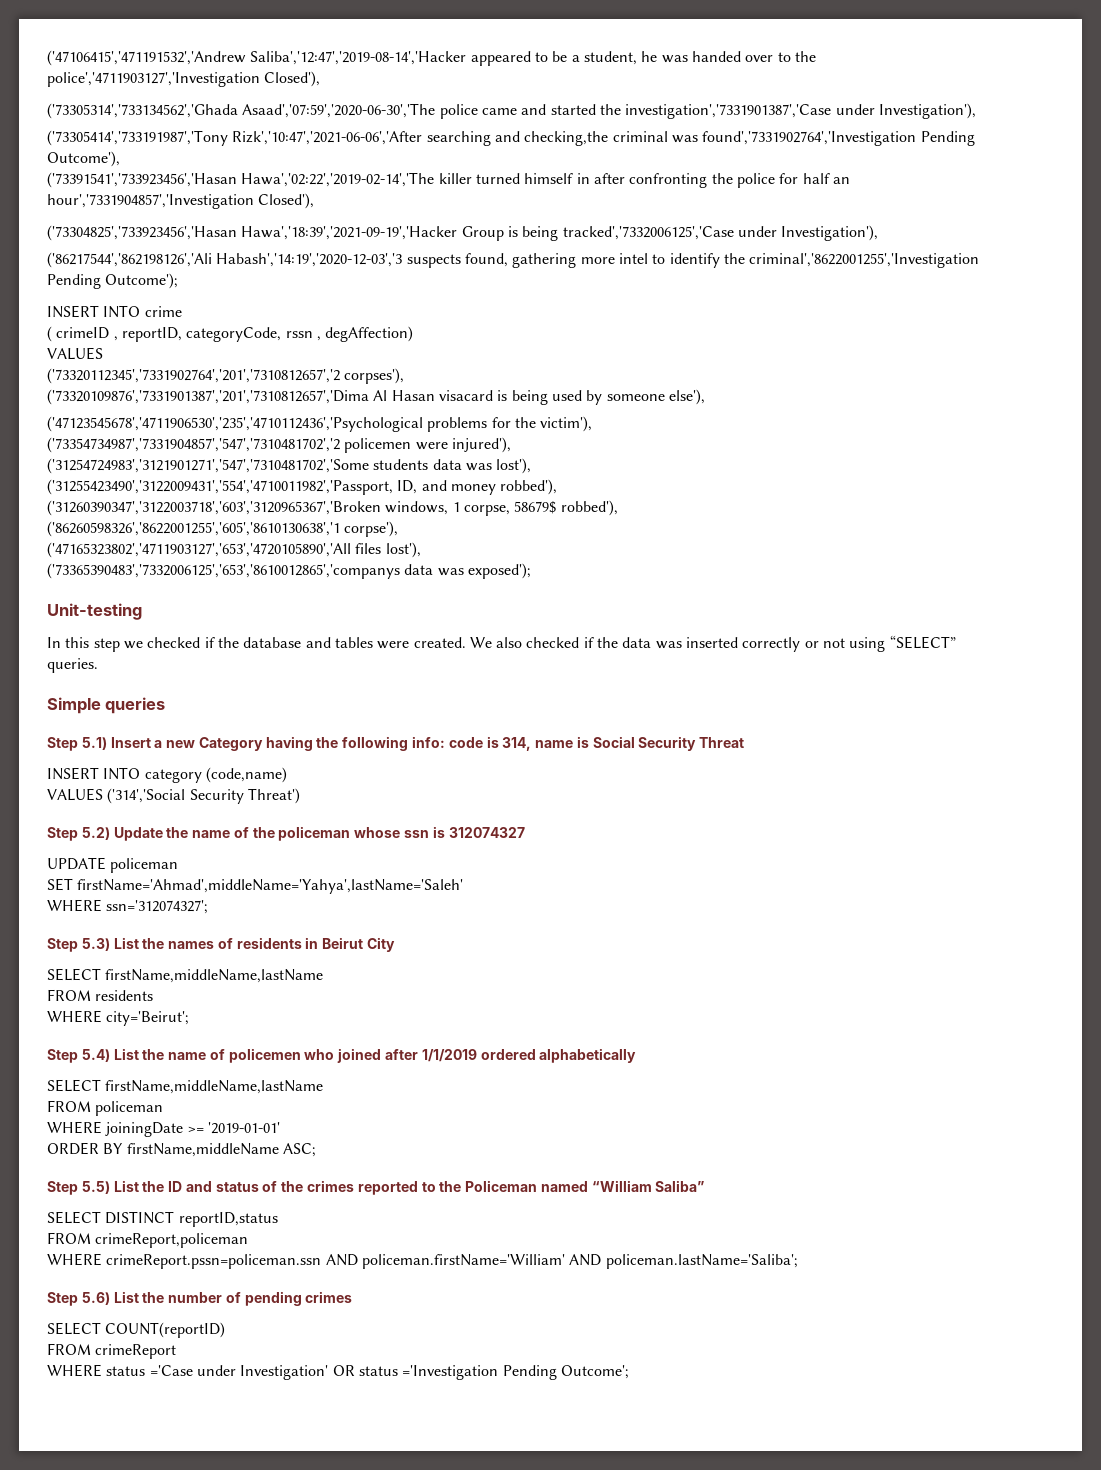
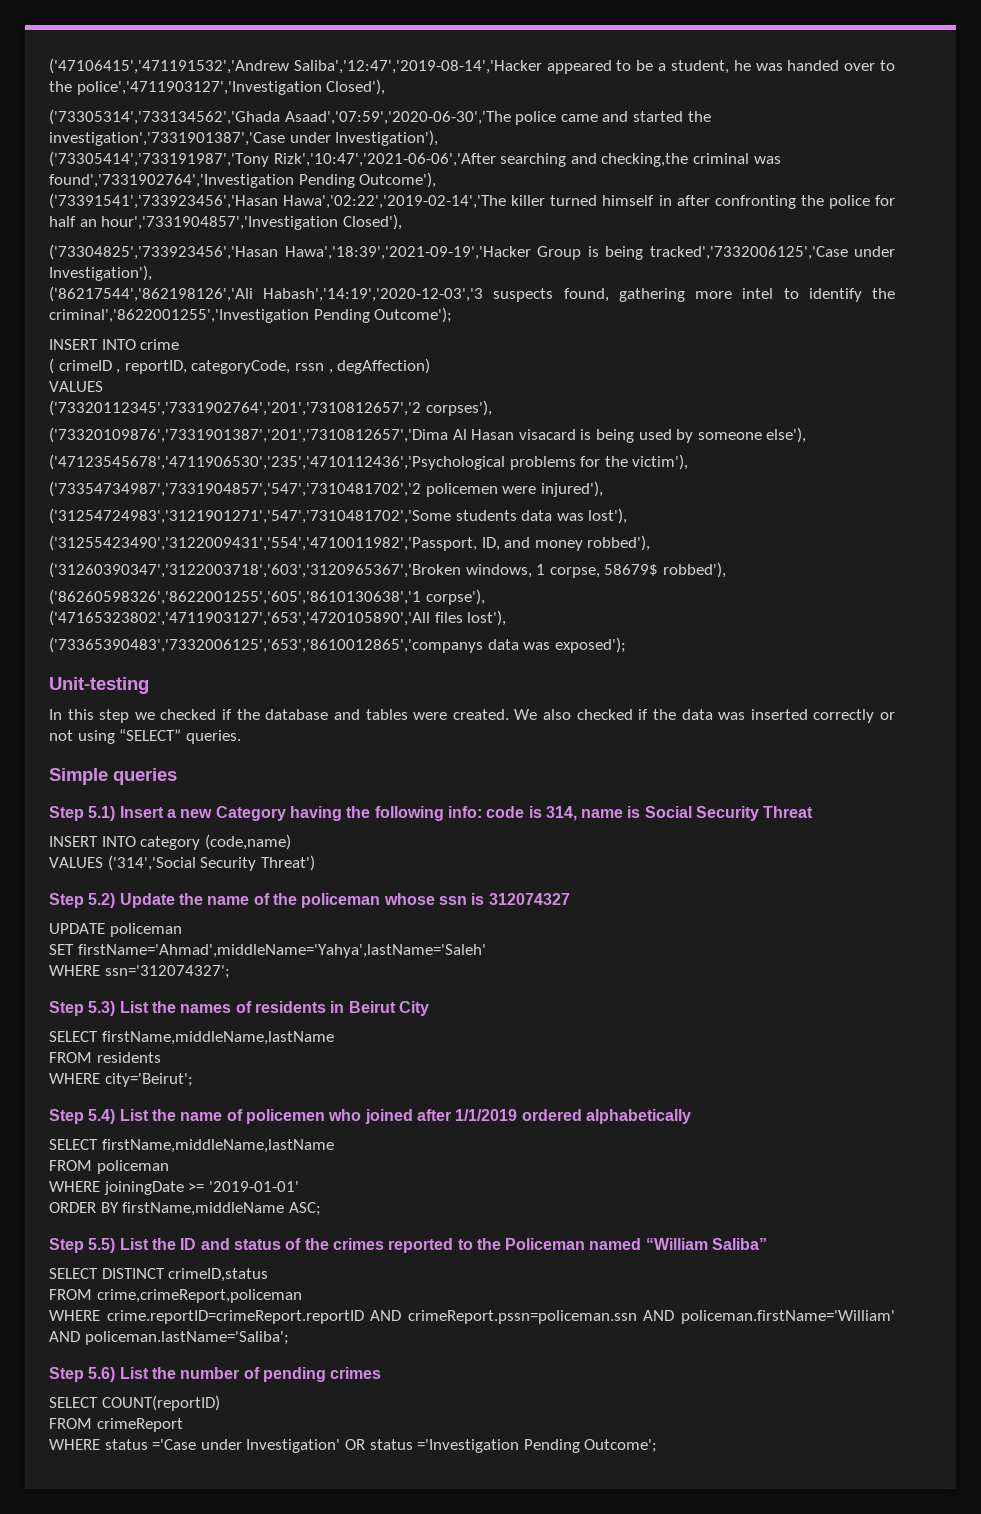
- SELECT DISTINCT reportID,status
- FROM crimeReport,policeman
- WHERE crimeReport.pssn=policeman.ssn AND policeman.firstName='William' AND policeman.lastName='Saliba';
+ SELECT DISTINCT crimeID,status
+ FROM crime,crimeReport,policeman
+ WHERE crime.reportID=crimeReport.reportID AND crimeReport.pssn=policeman.ssn AND policeman.firstName='William' AND policeman.lastName='Saliba';

